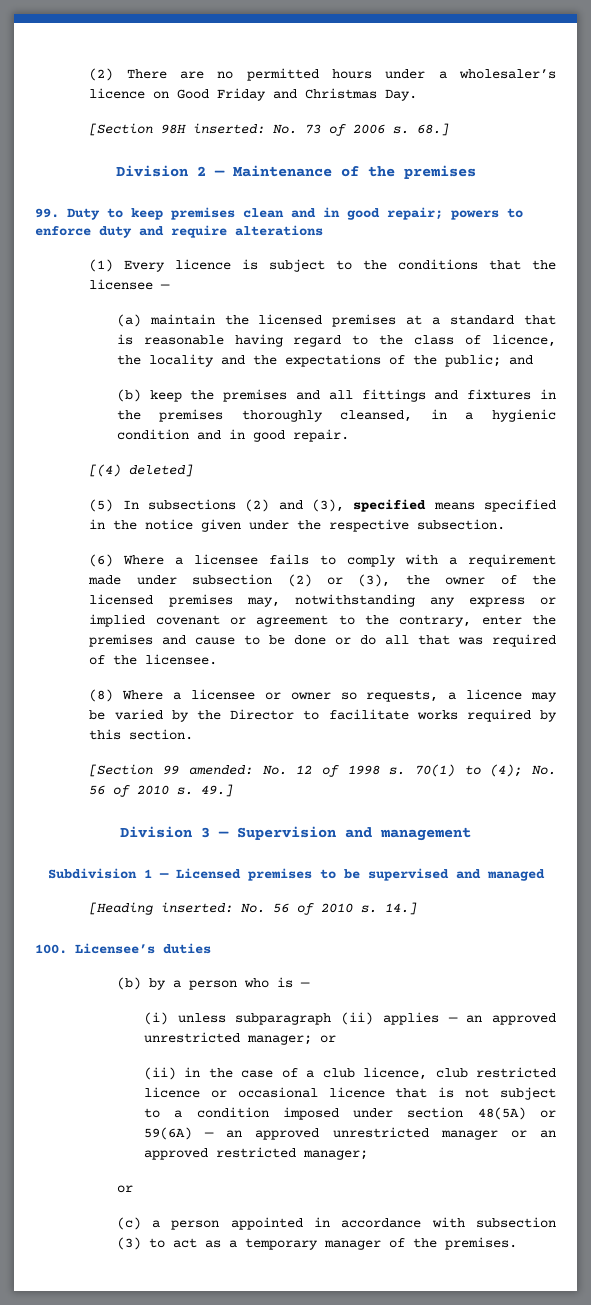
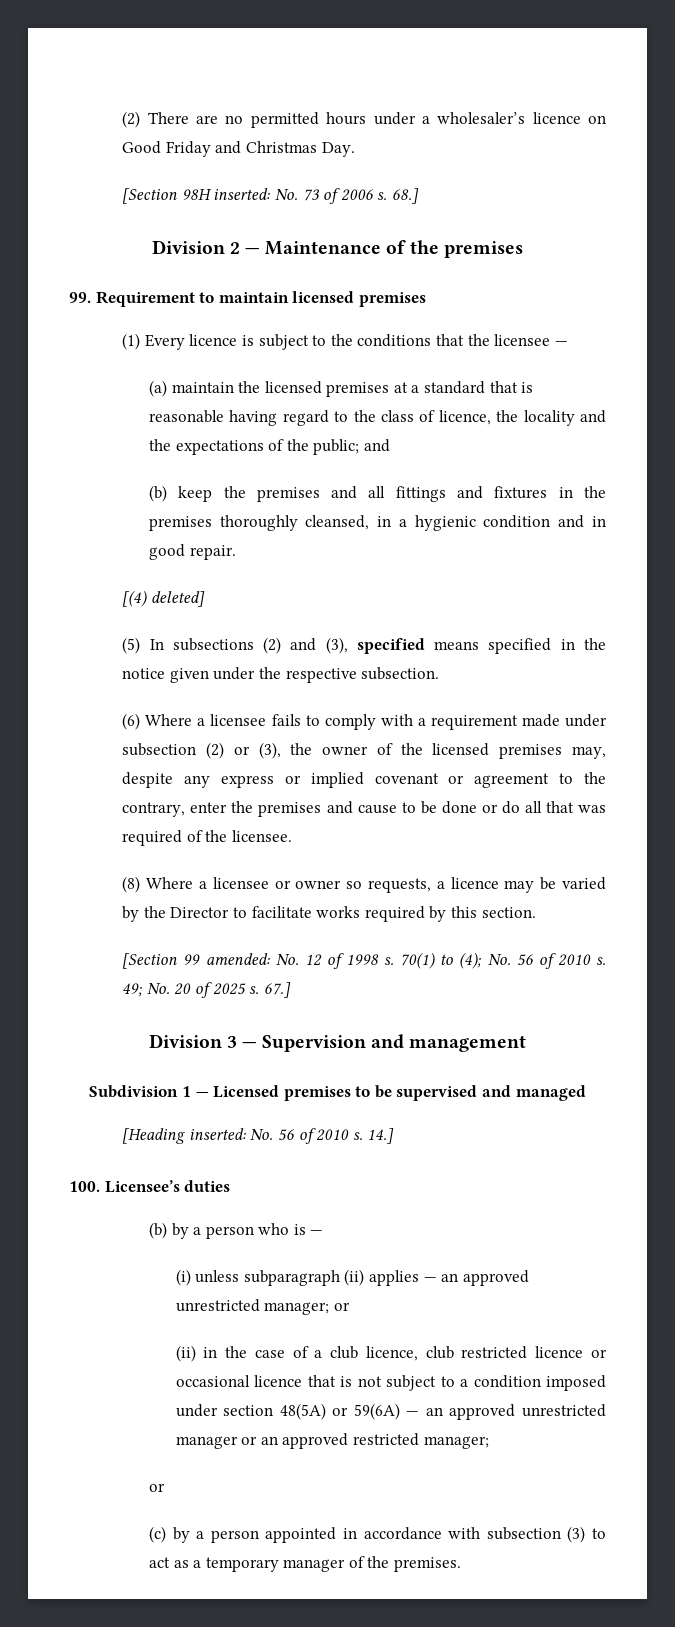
- 99. Duty to keep premises clean and in good repair; powers to enforce duty and require alterations
+ 99. Requirement to maintain licensed premises
- (6) Where a licensee fails to comply with a requirement made under subsection (2) or (3), the owner of the licensed premises may, notwithstanding any express or implied covenant or agreement to the contrary, enter the premises and cause to be done or do all that was required of the licensee.
+ (6) Where a licensee fails to comply with a requirement made under subsection (2) or (3), the owner of the licensed premises may, despite any express or implied covenant or agreement to the contrary, enter the premises and cause to be done or do all that was required of the licensee.
- 49.]
+ 49; No. 20 of 2025 s. 67.]
- (c) a person appointed in accordance with subsection (3) to act as a temporary manager of the premises.
+ (c) by a person appointed in accordance with subsection (3) to act as a temporary manager of the premises.

